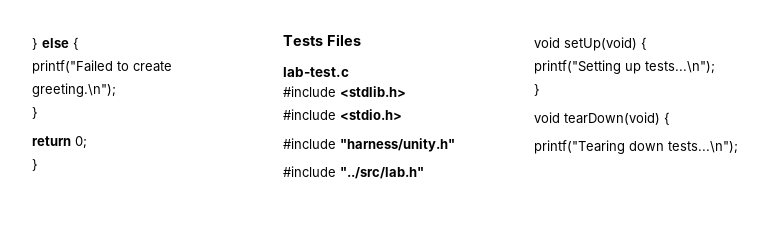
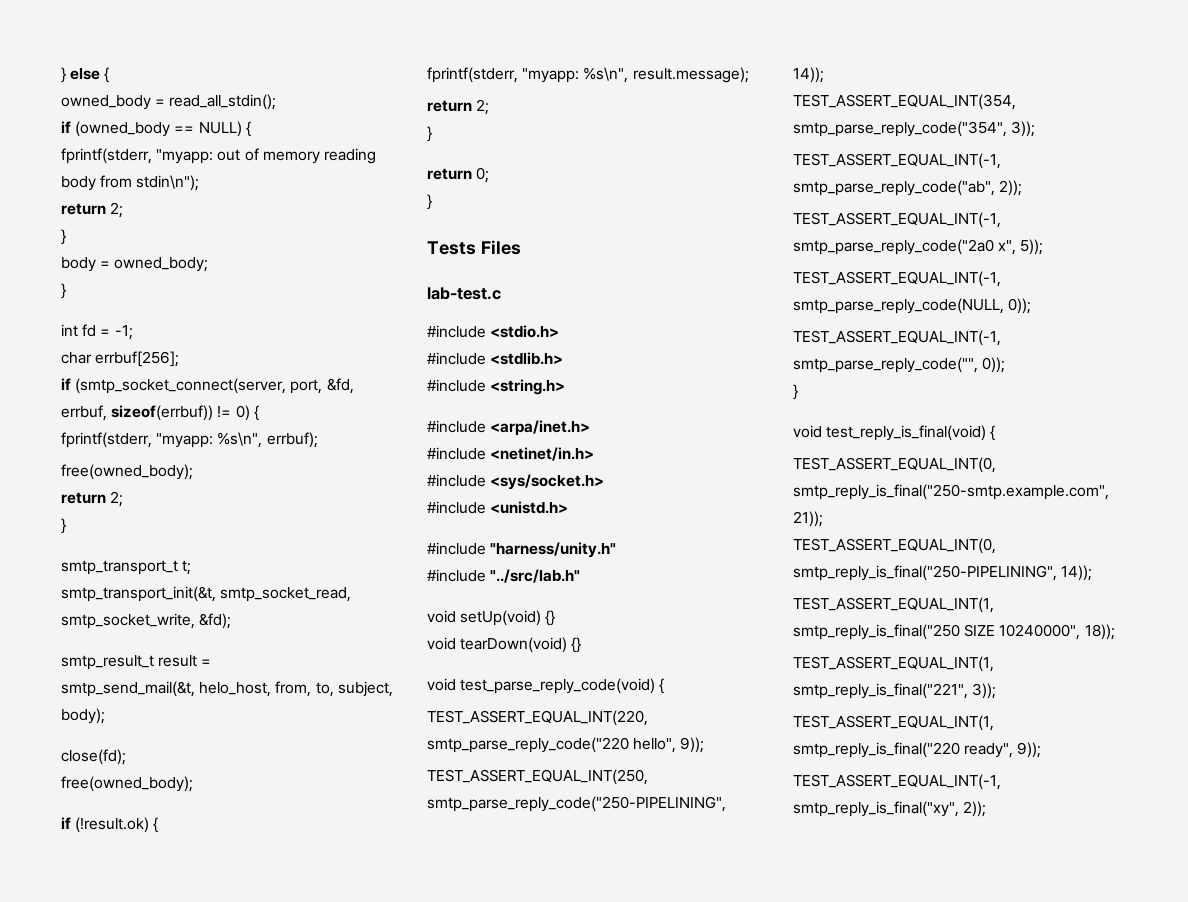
- printf("Failed to create greeting.\n");
+ owned_body = read_all_stdin();
+ if (owned_body == NULL) {
+ fprintf(stderr, "myapp: out of memory reading body from stdin\n");
+ return 2;
+ }
+ body = owned_body;
+ }
+ int fd = -1;
+ char errbuf[256];
+ if (smtp_socket_connect(server, port, &fd, errbuf, sizeof(errbuf)) != 0) {
+ fprintf(stderr, "myapp: %s\n", errbuf);
+ free(owned_body);
+ return 2;
+ }
+ smtp_transport_t t;
+ smtp_transport_init(&t, smtp_socket_read, smtp_socket_write, &fd);
+ smtp_result_t result =
+ smtp_send_mail(&t, helo_host, from, to, subject, body);
+ close(fd);
+ free(owned_body);
+ if (!result.ok) {
+ fprintf(stderr, "myapp: %s\n", result.message);
+ return 2;
+ #include <stdio.h>
- #include <stdio.h>
+ #include <string.h>
+ #include <arpa/inet.h>
+ #include <netinet/in.h>
+ #include <sys/socket.h>
+ #include <unistd.h>
- void setUp(void) {
- printf("Setting up tests...\n");
+ void setUp(void) {}
+ void tearDown(void) {}
+ void test_parse_reply_code(void) {
+ TEST_ASSERT_EQUAL_INT(220, smtp_parse_reply_code("220 hello", 9));
+ TEST_ASSERT_EQUAL_INT(250, smtp_parse_reply_code("250-PIPELINING", 14));
+ TEST_ASSERT_EQUAL_INT(354, smtp_parse_reply_code("354", 3));
+ TEST_ASSERT_EQUAL_INT(-1, smtp_parse_reply_code("ab", 2));
+ TEST_ASSERT_EQUAL_INT(-1, smtp_parse_reply_code("2a0 x", 5));
+ TEST_ASSERT_EQUAL_INT(-1, smtp_parse_reply_code(NULL, 0));
+ TEST_ASSERT_EQUAL_INT(-1, smtp_parse_reply_code("", 0));
- void tearDown(void) {
- printf("Tearing down tests...\n");
+ void test_reply_is_final(void) {
+ TEST_ASSERT_EQUAL_INT(0, smtp_reply_is_final("250-smtp.example.com", 21));
+ TEST_ASSERT_EQUAL_INT(0, smtp_reply_is_final("250-PIPELINING", 14));
+ TEST_ASSERT_EQUAL_INT(1, smtp_reply_is_final("250 SIZE 10240000", 18));
+ TEST_ASSERT_EQUAL_INT(1, smtp_reply_is_final("221", 3));
+ TEST_ASSERT_EQUAL_INT(1, smtp_reply_is_final("220 ready", 9));
+ TEST_ASSERT_EQUAL_INT(-1, smtp_reply_is_final("xy", 2));

